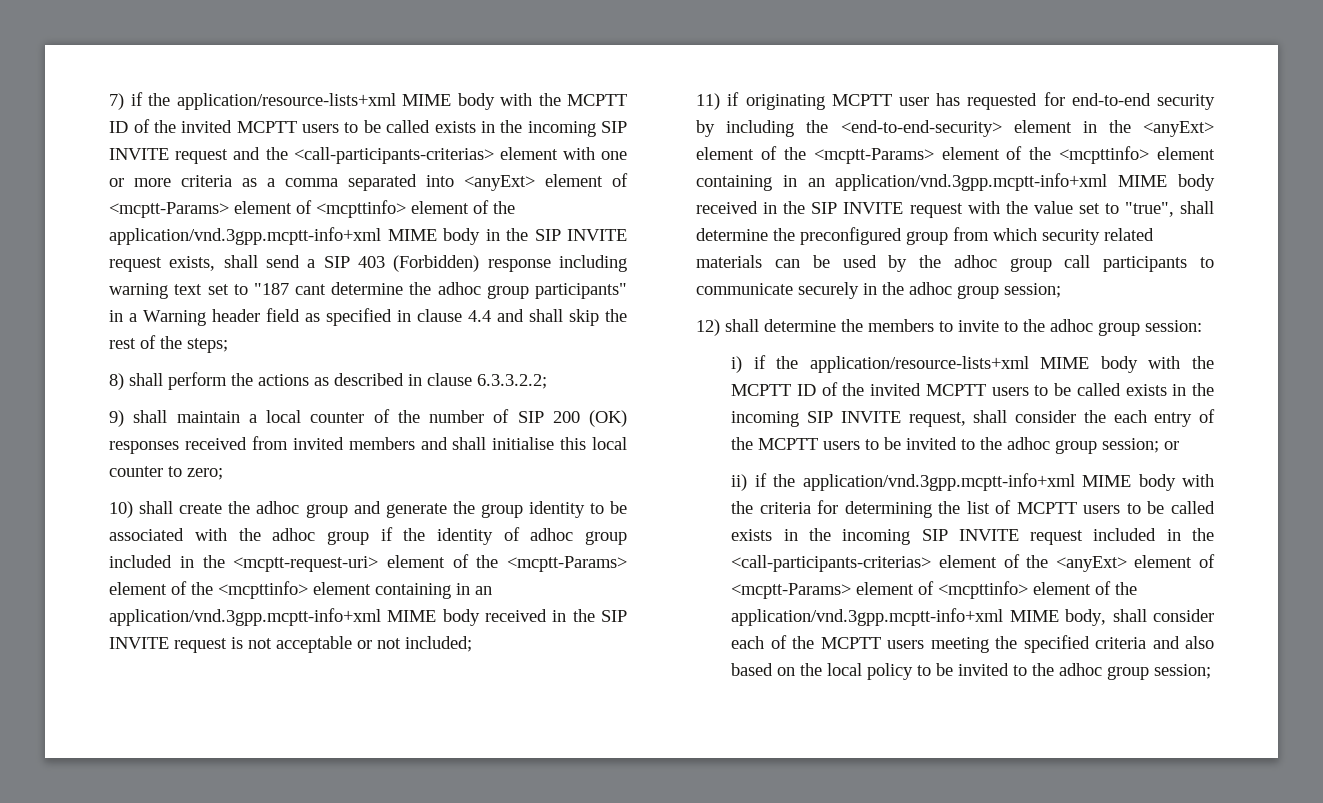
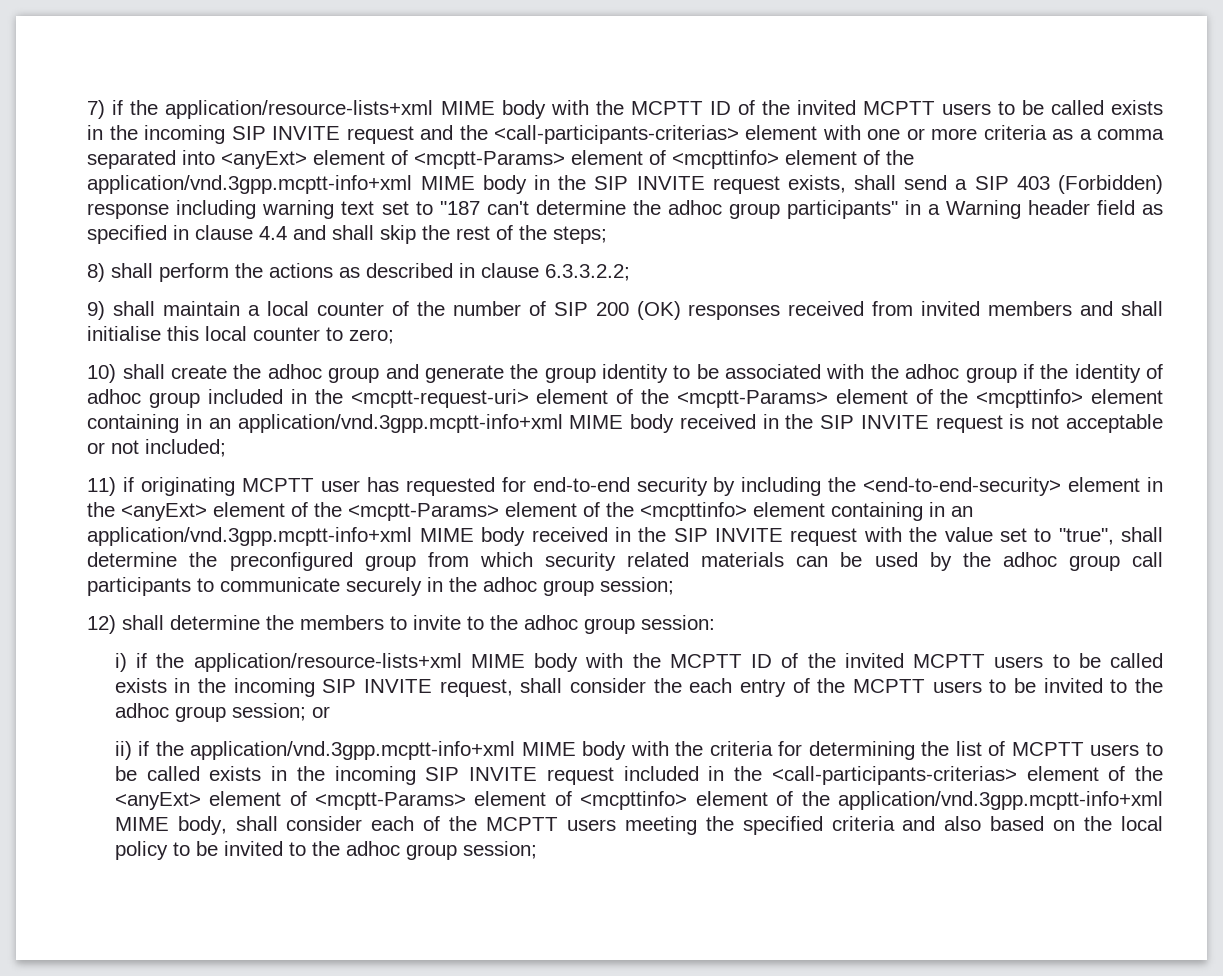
- 7) if the application/resource-lists+xml MIME body with the MCPTT ID of the invited MCPTT users to be called exists in the incoming SIP INVITE request and the <call-participants-criterias> element with one or more criteria as a comma separated into <anyExt> element of <mcptt-Params> element of <mcpttinfo> element of the application/vnd.3gpp.mcptt-info+xml MIME body in the SIP INVITE request exists, shall send a SIP 403 (Forbidden) response including warning text set to "187 cant determine the adhoc group participants" in a Warning header field as specified in clause 4.4 and shall skip the rest of the steps;
+ 7) if the application/resource-lists+xml MIME body with the MCPTT ID of the invited MCPTT users to be called exists in the incoming SIP INVITE request and the <call-participants-criterias> element with one or more criteria as a comma separated into <anyExt> element of <mcptt-Params> element of <mcpttinfo> element of the application/vnd.3gpp.mcptt-info+xml MIME body in the SIP INVITE request exists, shall send a SIP 403 (Forbidden) response including warning text set to "187 can't determine the adhoc group participants" in a Warning header field as specified in clause 4.4 and shall skip the rest of the steps;

